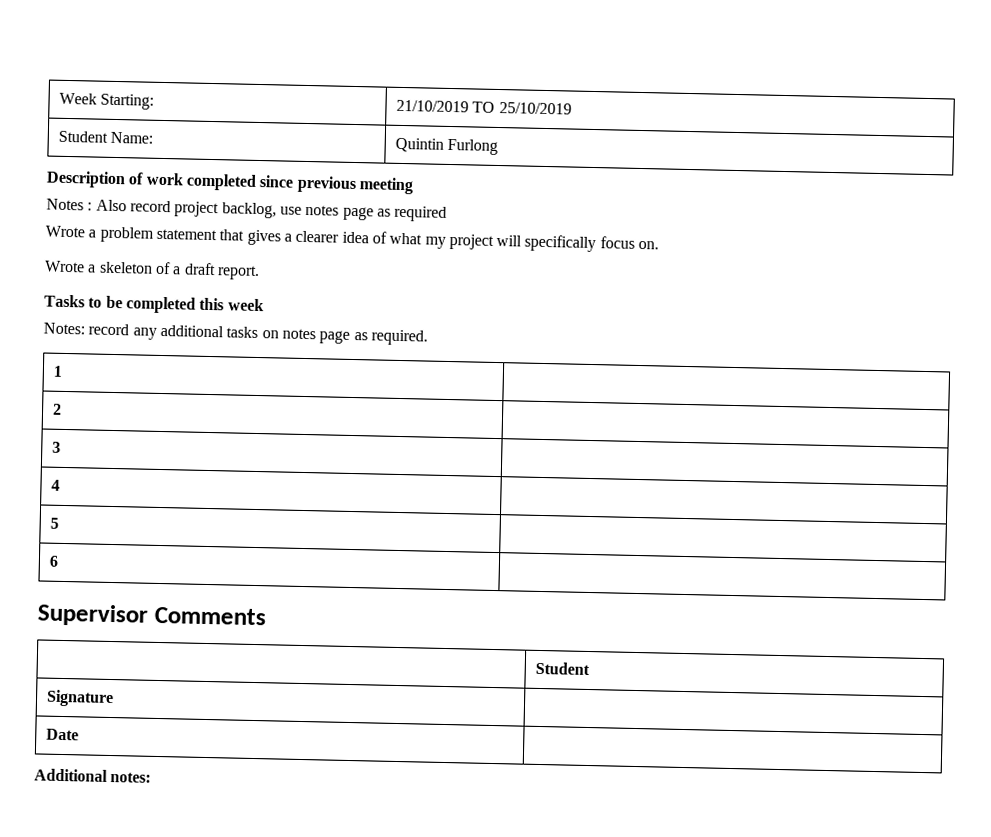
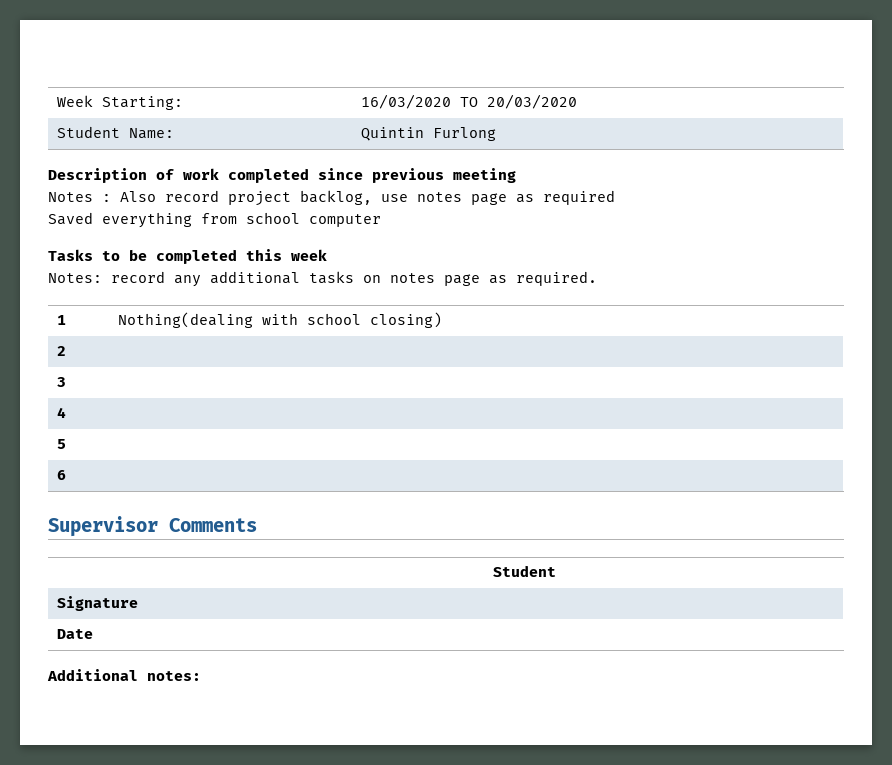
- Week Starting: | 21/10/2019 TO 25/10/2019
+ Week Starting: | 16/03/2020 TO 20/03/2020
- Wrote a problem statement that gives a clearer idea of what my project will specifically focus on.
- Wrote a skeleton of a draft report.
+ Saved everything from school computer
- 1 |
+ 1 | Nothing(dealing with school closing)

